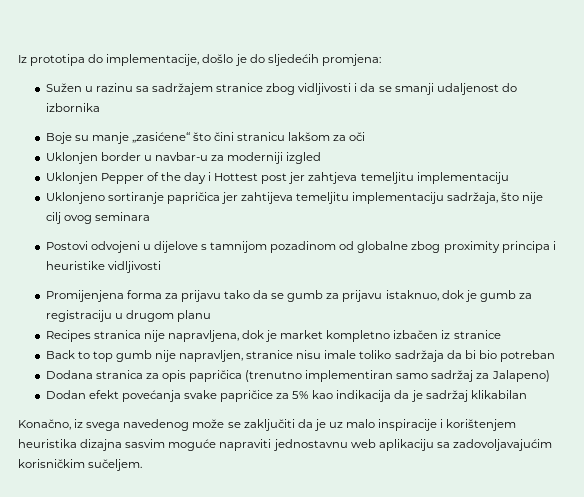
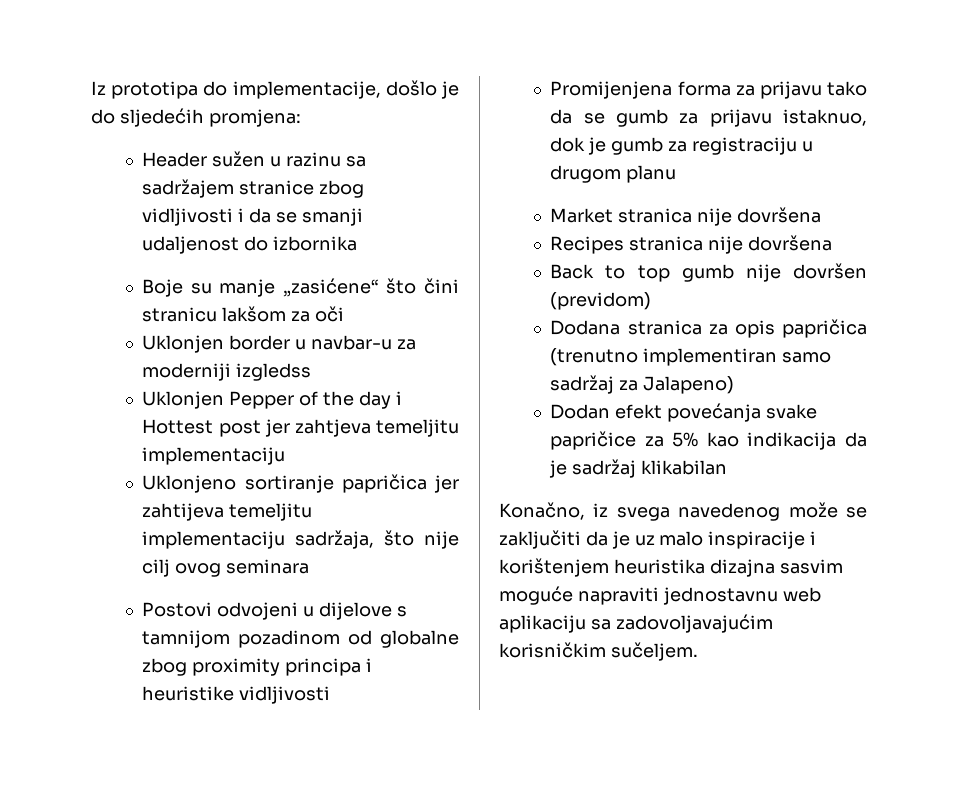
- Sužen u razinu sa sadržajem stranice zbog vidljivosti i da se smanji udaljenost do izbornika
+ Header sužen u razinu sa sadržajem stranice zbog vidljivosti i da se smanji udaljenost do izbornika
- Uklonjen border u navbar-u za moderniji izgled
+ Uklonjen border u navbar-u za moderniji izgledss
+ Market stranica nije dovršena
- Recipes stranica nije napravljena, dok je market kompletno izbačen iz stranice
+ Recipes stranica nije dovršena
- Back to top gumb nije napravljen, stranice nisu imale toliko sadržaja da bi bio potreban
+ Back to top gumb nije dovršen (previdom)

